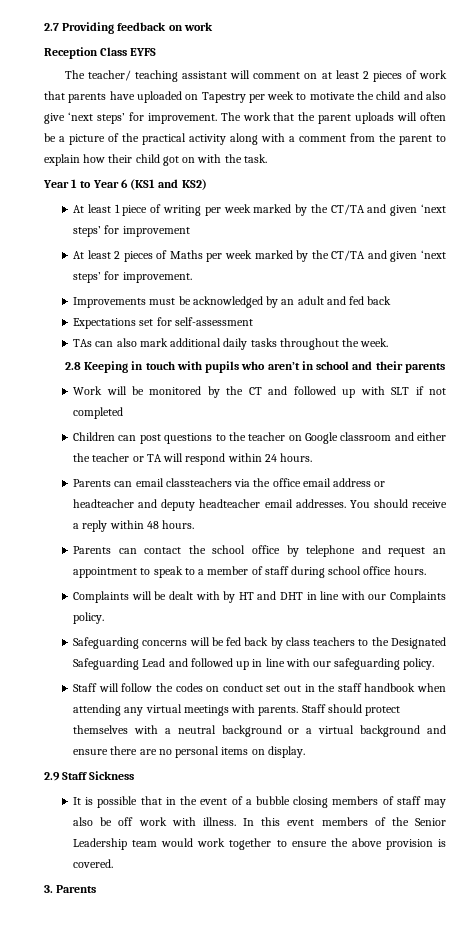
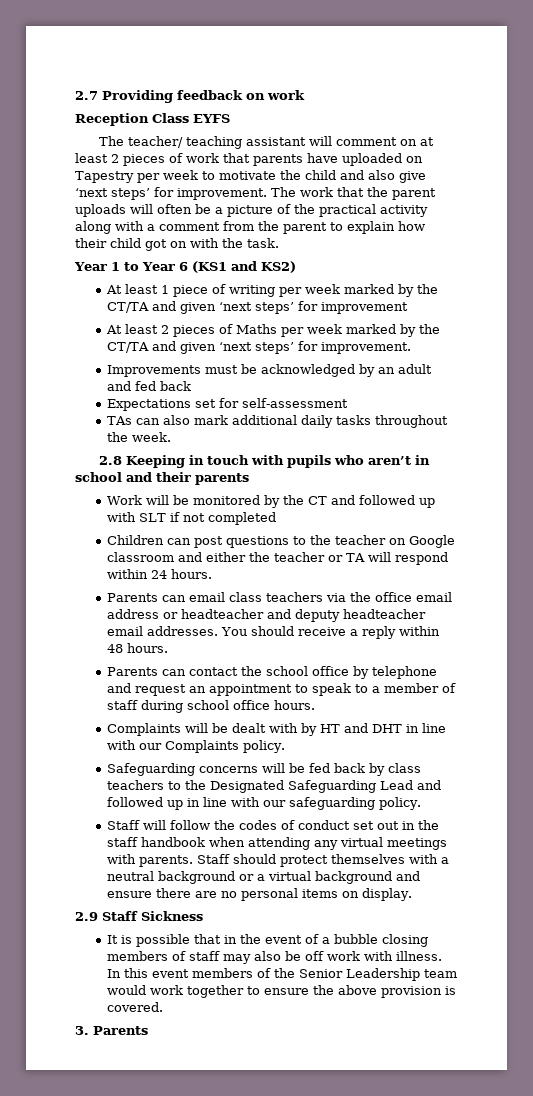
- Parents can email classteachers via the office email address or headteacher and deputy headteacher email addresses.
+ Parents can email class teachers via the office email address or headteacher and deputy headteacher email addresses.
- Staff will follow the codes on conduct set out in the staff handbook when attending any virtual meetings with parents.
+ Staff will follow the codes of conduct set out in the staff handbook when attending any virtual meetings with parents.

